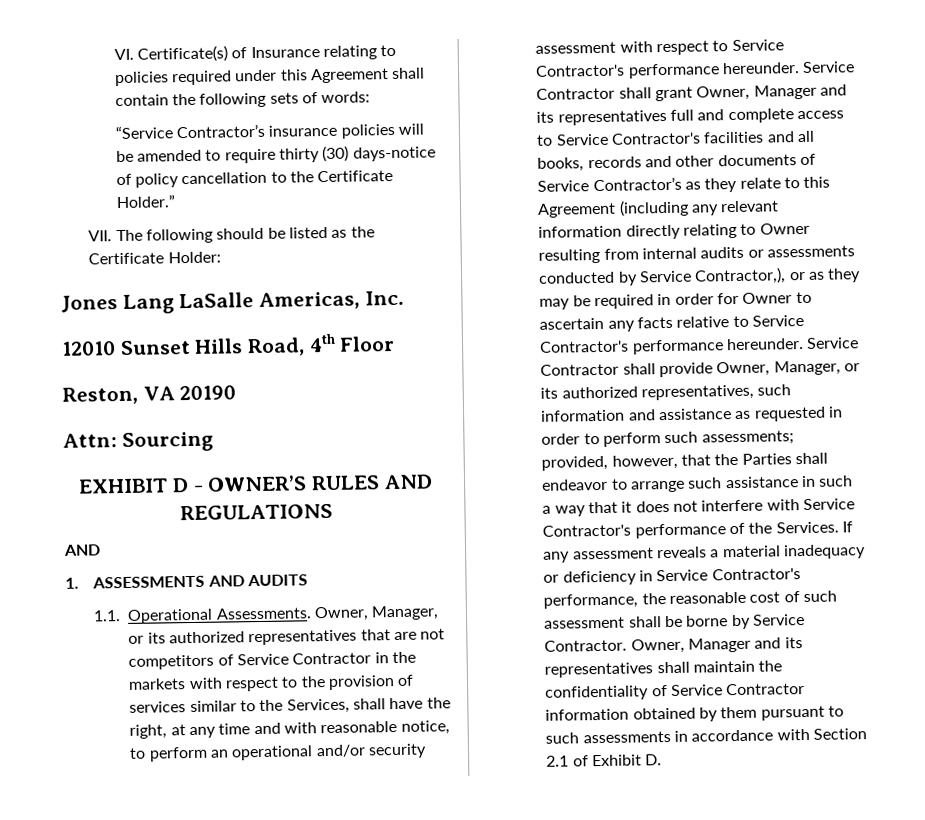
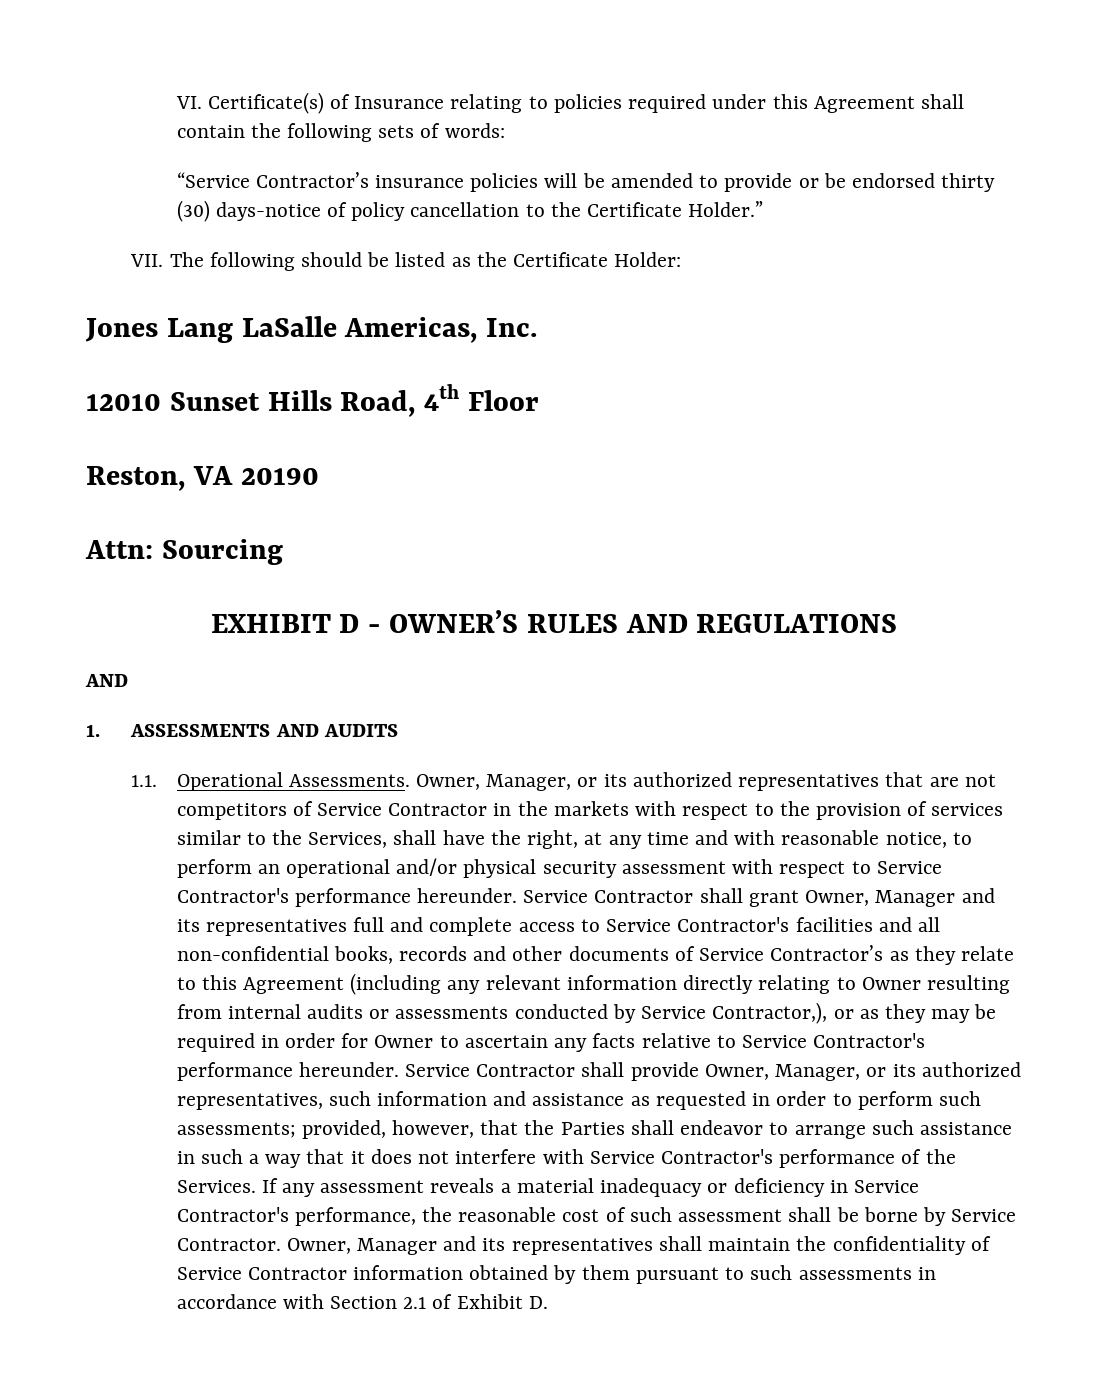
- “Service Contractor’s insurance policies will be amended to require thirty (30) days-notice of policy cancellation to the Certificate Holder.”
+ “Service Contractor’s insurance policies will be amended to provide or be endorsed thirty (30) days-notice of policy cancellation to the Certificate Holder.”
- Owner, Manager, or its authorized representatives that are not competitors of Service Contractor in the markets with respect to the provision of services similar to the Services, shall have the right, at any time and with reasonable notice, to perform an operational and/or security assessment with respect to Service Contractor's performance hereunder.
+ Owner, Manager, or its authorized representatives that are not competitors of Service Contractor in the markets with respect to the provision of services similar to the Services, shall have the right, at any time and with reasonable notice, to perform an operational and/or physical security assessment with respect to Service Contractor's performance hereunder.
- Service Contractor shall grant Owner, Manager and its representatives full and complete access to Service Contractor's facilities and all books, records and other documents of Service Contractor’s as they relate to this Agreement (including any relevant information directly relating to Owner resulting from internal audits or assessments conducted by Service Contractor,), or as they may be required in order for Owner to ascertain any facts relative to Service Contractor's performance hereunder.
+ Service Contractor shall grant Owner, Manager and its representatives full and complete access to Service Contractor's facilities and all non-confidential books, records and other documents of Service Contractor’s as they relate to this Agreement (including any relevant information directly relating to Owner resulting from internal audits or assessments conducted by Service Contractor,), or as they may be required in order for Owner to ascertain any facts relative to Service Contractor's performance hereunder.

